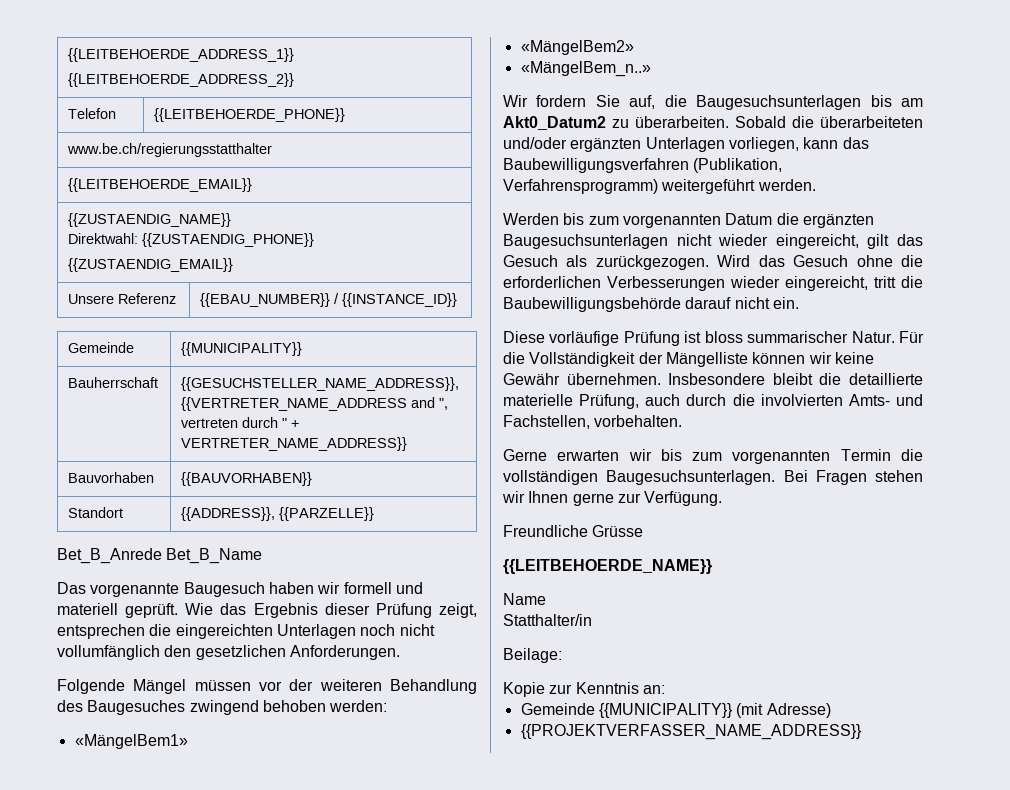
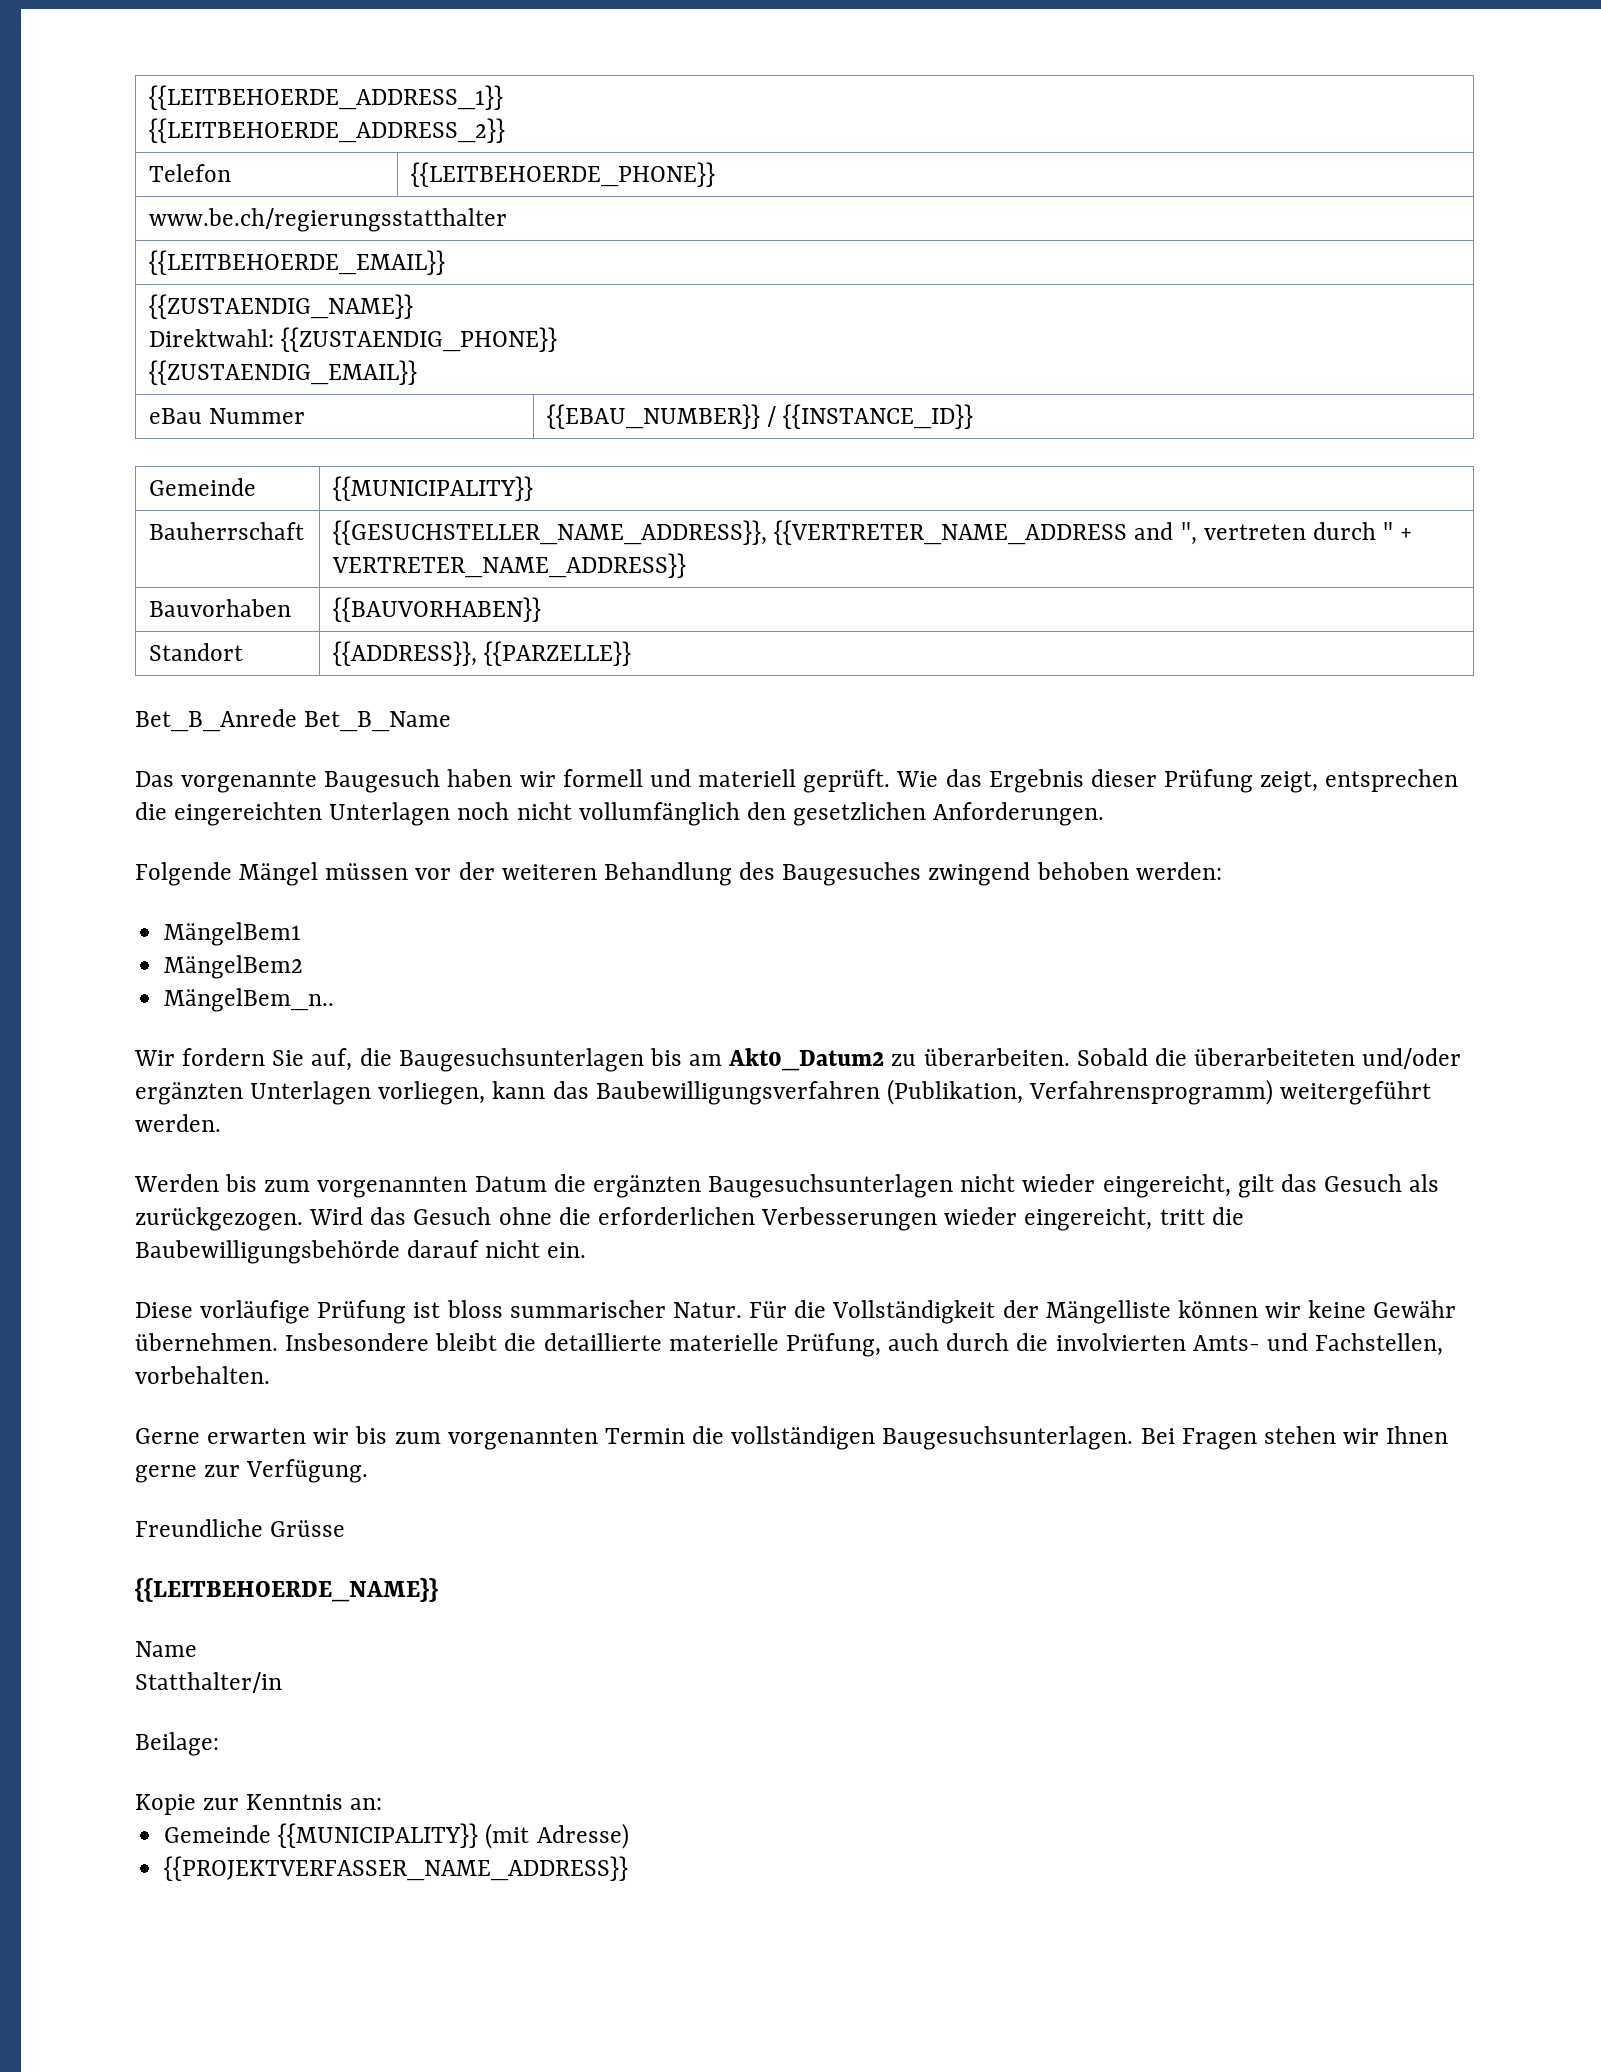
- Unsere Referenz | {{EBAU_NUMBER}} / {{INSTANCE_ID}}
+ eBau Nummer | {{EBAU_NUMBER}} / {{INSTANCE_ID}}
- «MängelBem1»
- «MängelBem2»
- «MängelBem_n..»
+ MängelBem1
+ MängelBem2
+ MängelBem_n..

